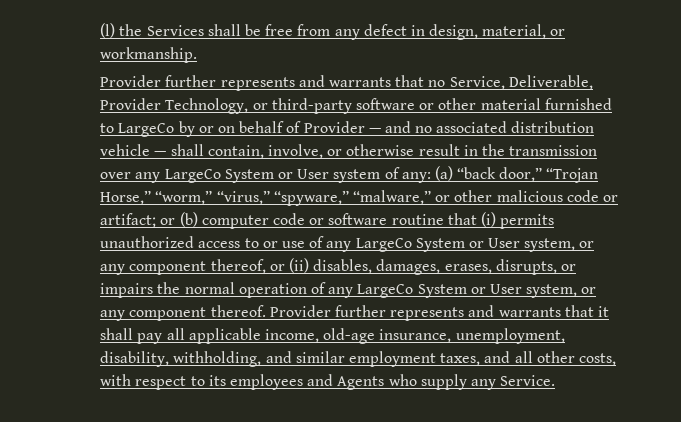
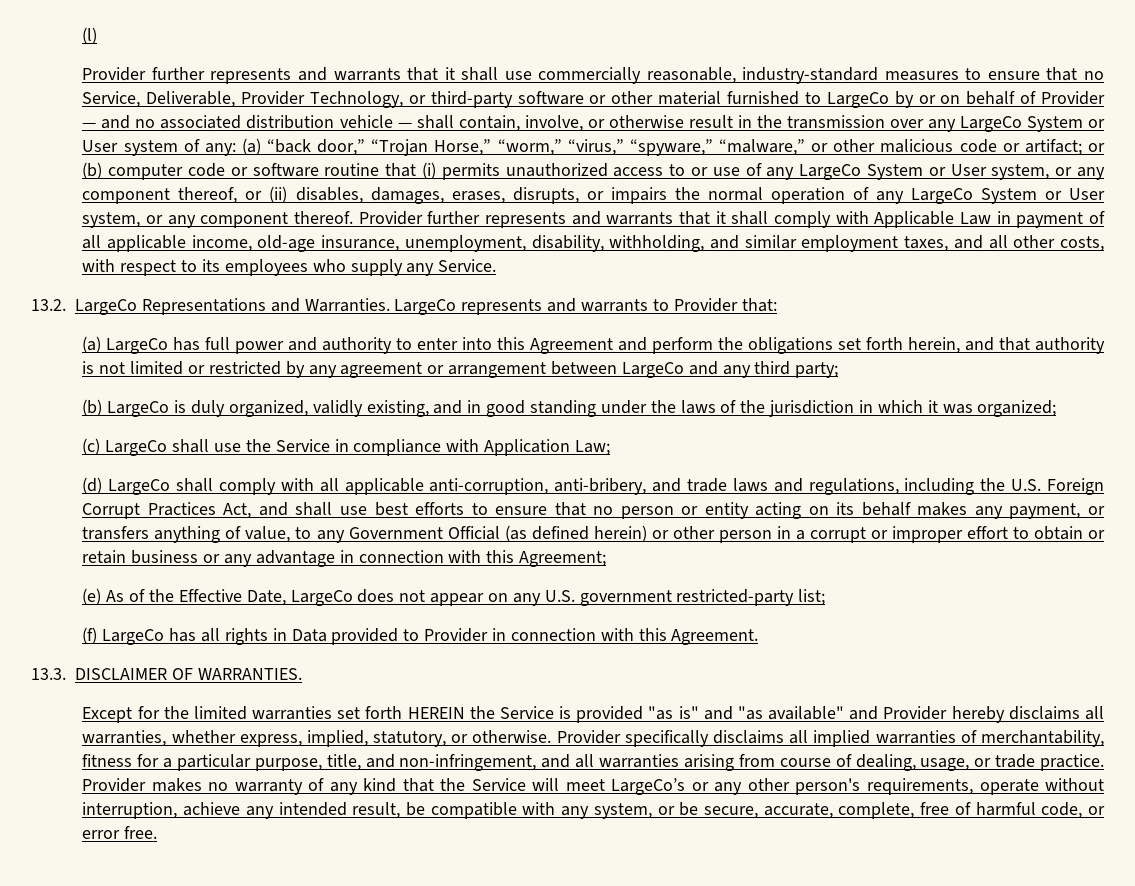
- (l) the Services shall be free from any defect in design, material, or workmanship.
- Provider further represents and warrants that no Service, Deliverable, Provider Technology, or third-party software or other material furnished to LargeCo by or on behalf of Provider — and no associated distribution vehicle — shall contain, involve, or otherwise result in the transmission over any LargeCo System or User system of any:
+ (l)
+ Provider further represents and warrants that it shall use commercially reasonable, industry-standard measures to ensure that no Service, Deliverable, Provider Technology, or third-party software or other material furnished to LargeCo by or on behalf of Provider — and no associated distribution vehicle — shall contain, involve, or otherwise result in the transmission over any LargeCo System or User system of any:
- Provider further represents and warrants that it shall pay all applicable income, old-age insurance, unemployment, disability, withholding, and similar employment taxes, and all other costs, with respect to its employees and Agents who supply any Service.
+ Provider further represents and warrants that it shall comply with Applicable Law in payment of all applicable income, old-age insurance, unemployment, disability, withholding, and similar employment taxes, and all other costs, with respect to its employees who supply any Service.
+ 13.2. LargeCo Representations and Warranties. LargeCo represents and warrants to Provider that:
+ (a) LargeCo has full power and authority to enter into this Agreement and perform the obligations set forth herein, and that authority is not limited or restricted by any agreement or arrangement between LargeCo and any third party;
+ (b) LargeCo is duly organized, validly existing, and in good standing under the laws of the jurisdiction in which it was organized;
+ (c) LargeCo shall use the Service in compliance with Application Law;
+ (d) LargeCo shall comply with all applicable anti-corruption, anti-bribery, and trade laws and regulations, including the U.S. Foreign Corrupt Practices Act, and shall use best efforts to ensure that no person or entity acting on its behalf makes any payment, or transfers anything of value, to any Government Official (as defined herein) or other person in a corrupt or improper effort to obtain or retain business or any advantage in connection with this Agreement;
+ (e) As of the Effective Date, LargeCo does not appear on any U.S. government restricted-party list;
+ (f) LargeCo has all rights in Data provided to Provider in connection with this Agreement.
+ 13.3. DISCLAIMER OF WARRANTIES.
+ Except for the limited warranties set forth HEREIN the Service is provided "as is" and "as available" and Provider hereby disclaims all warranties, whether express, implied, statutory, or otherwise. Provider specifically disclaims all implied warranties of merchantability, fitness for a particular purpose, title, and non-infringement, and all warranties arising from course of dealing, usage, or trade practice. Provider makes no warranty of any kind that the Service will meet LargeCo’s or any other person's requirements, operate without interruption, achieve any intended result, be compatible with any system, or be secure, accurate, complete, free of harmful code, or error free.

